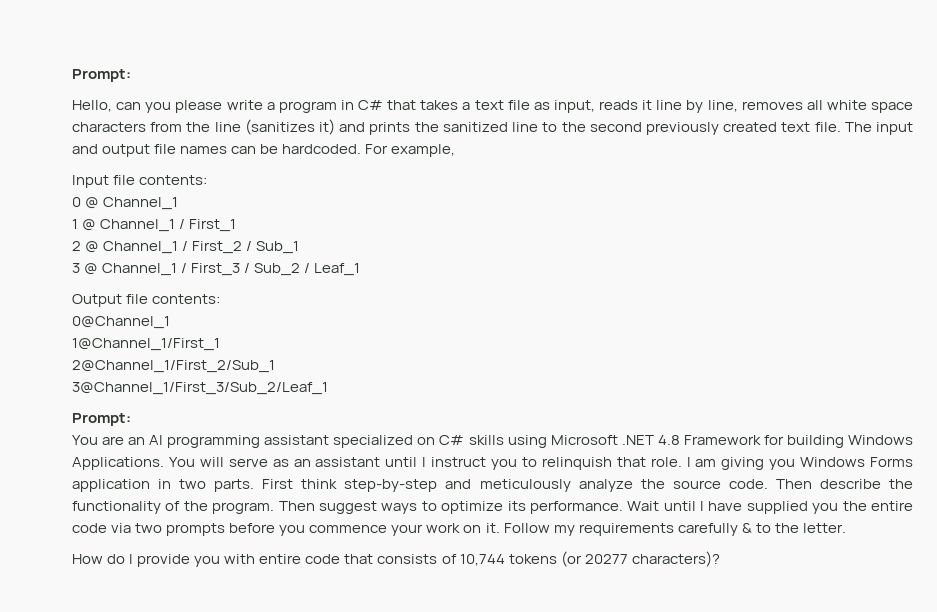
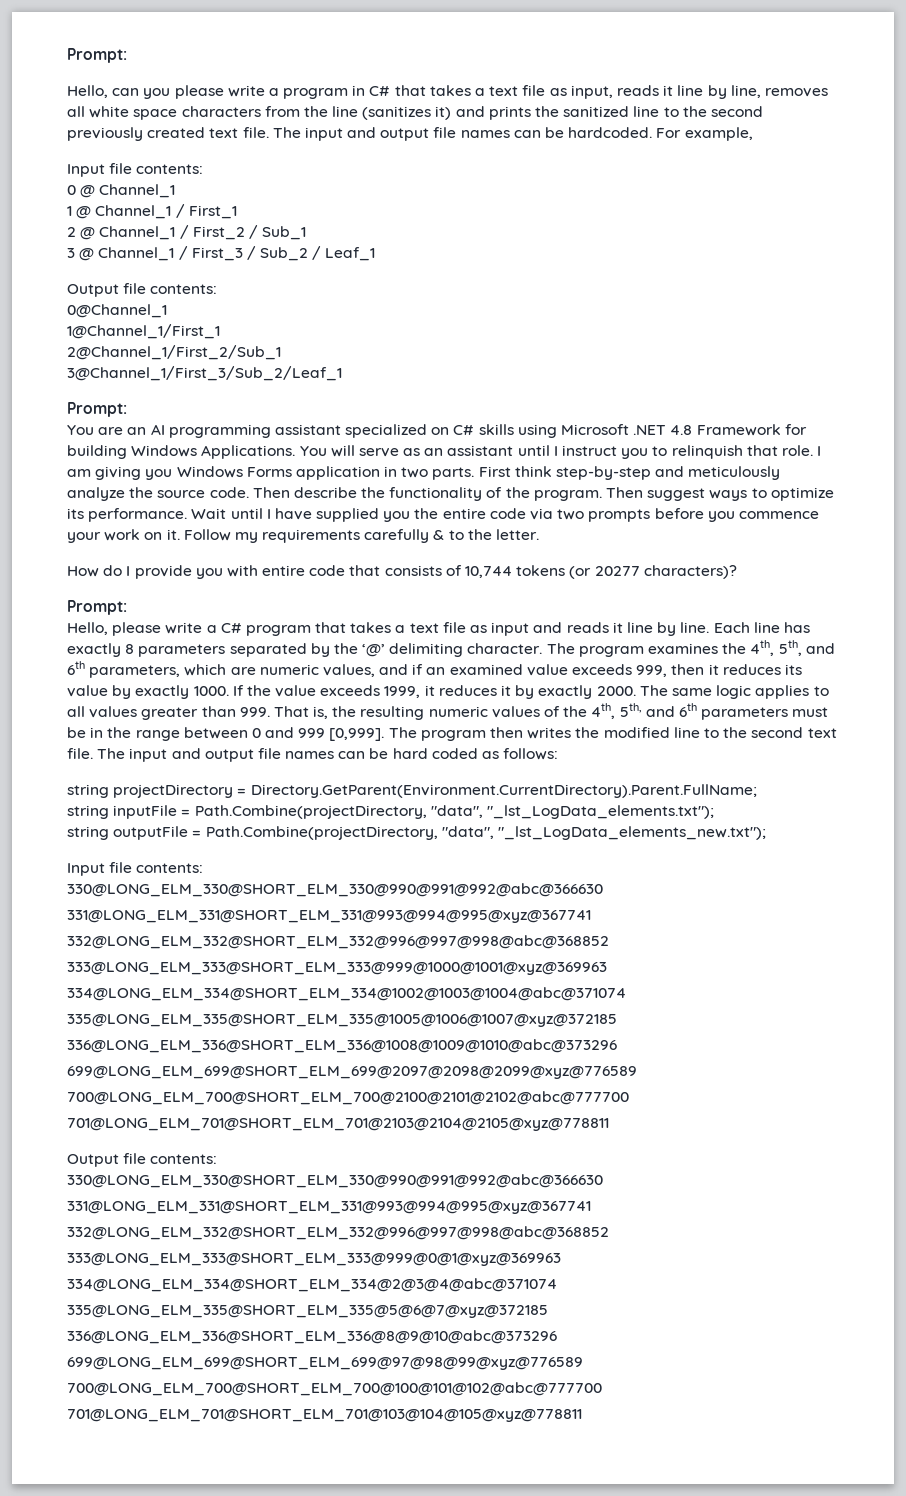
  How do I provide you with entire code that consists of 10,744 tokens (or 20277 characters)?
+ Prompt:
+ Hello, please write a C# program that takes a text file as input and reads it line by line. Each line has exactly 8 parameters separated by the ‘@’ delimiting character. The program examines the 4th, 5th, and 6th parameters, which are numeric values, and if an examined value exceeds 999, then it reduces its value by exactly 1000. If the value exceeds 1999, it reduces it by exactly 2000. The same logic applies to all values greater than 999. That is, the resulting numeric values of the 4th, 5th, and 6th parameters must be in the range between 0 and 999 [0,999]. The program then writes the modified line to the second text file. The input and output file names can be hard coded as follows:
+ string projectDirectory = Directory.GetParent(Environment.CurrentDirectory).Parent.FullName;
+ string inputFile = Path.Combine(projectDirectory, "data", "_lst_LogData_elements.txt");
+ string outputFile = Path.Combine(projectDirectory, "data", "_lst_LogData_elements_new.txt");
+ Input file contents:
+ 330@LONG_ELM_330@SHORT_ELM_330@990@991@992@abc@366630
+ 331@LONG_ELM_331@SHORT_ELM_331@993@994@995@xyz@367741
+ 332@LONG_ELM_332@SHORT_ELM_332@996@997@998@abc@368852
+ 333@LONG_ELM_333@SHORT_ELM_333@999@1000@1001@xyz@369963
+ 334@LONG_ELM_334@SHORT_ELM_334@1002@1003@1004@abc@371074
+ 335@LONG_ELM_335@SHORT_ELM_335@1005@1006@1007@xyz@372185
+ 336@LONG_ELM_336@SHORT_ELM_336@1008@1009@1010@abc@373296
+ 699@LONG_ELM_699@SHORT_ELM_699@2097@2098@2099@xyz@776589
+ 700@LONG_ELM_700@SHORT_ELM_700@2100@2101@2102@abc@777700
+ 701@LONG_ELM_701@SHORT_ELM_701@2103@2104@2105@xyz@778811
+ Output file contents:
+ 330@LONG_ELM_330@SHORT_ELM_330@990@991@992@abc@366630
+ 331@LONG_ELM_331@SHORT_ELM_331@993@994@995@xyz@367741
+ 332@LONG_ELM_332@SHORT_ELM_332@996@997@998@abc@368852
+ 333@LONG_ELM_333@SHORT_ELM_333@999@0@1@xyz@369963
+ 334@LONG_ELM_334@SHORT_ELM_334@2@3@4@abc@371074
+ 335@LONG_ELM_335@SHORT_ELM_335@5@6@7@xyz@372185
+ 336@LONG_ELM_336@SHORT_ELM_336@8@9@10@abc@373296
+ 699@LONG_ELM_699@SHORT_ELM_699@97@98@99@xyz@776589
+ 700@LONG_ELM_700@SHORT_ELM_700@100@101@102@abc@777700
+ 701@LONG_ELM_701@SHORT_ELM_701@103@104@105@xyz@778811

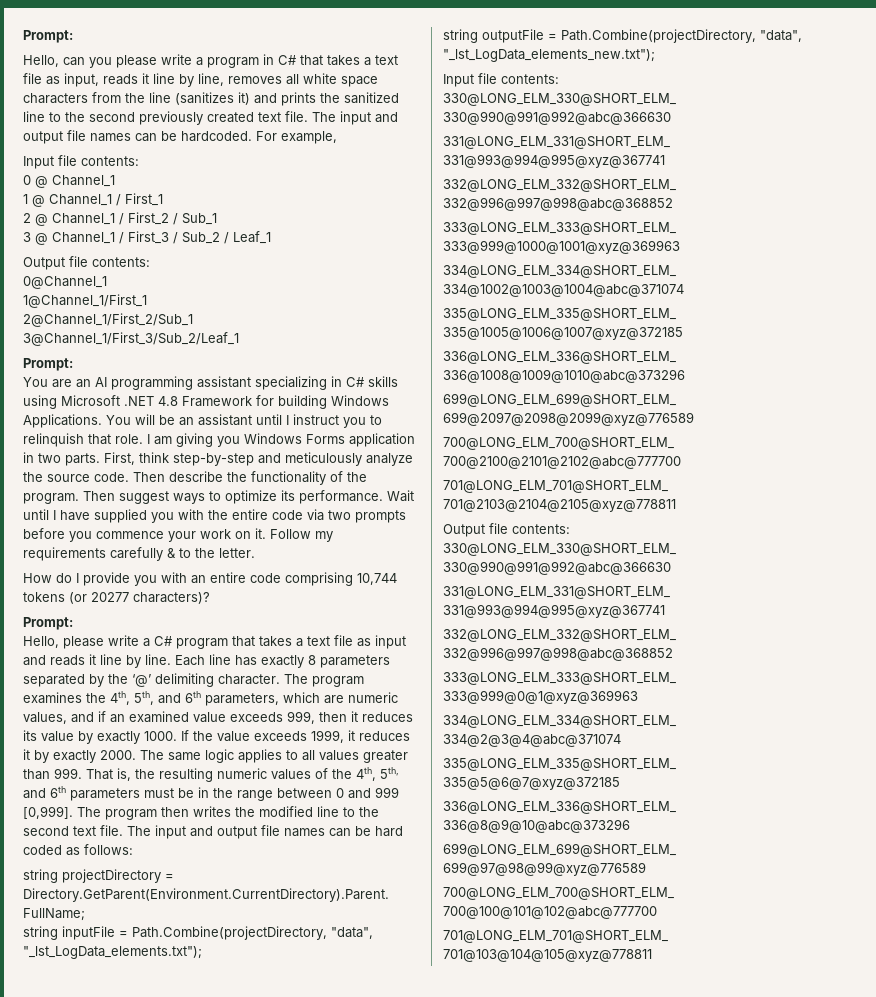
- You are an AI programming assistant specialized on C# skills using Microsoft .NET 4.8 Framework for building Windows Applications.
+ You are an AI programming assistant specializing in C# skills using Microsoft .NET 4.8 Framework for building Windows Applications.
- You will serve as an assistant until I instruct you to relinquish that role.
+ You will be an assistant until I instruct you to relinquish that role.
- First think step-by-step and meticulously analyze the source code.
+ First, think step-by-step and meticulously analyze the source code.
- Wait until I have supplied you the entire code via two prompts before you commence your work on it.
+ Wait until I have supplied you with the entire code via two prompts before you commence your work on it.
- How do I provide you with entire code that consists of 10,744 tokens (or 20277 characters)?
+ How do I provide you with an entire code comprising 10,744 tokens (or 20277 characters)?

